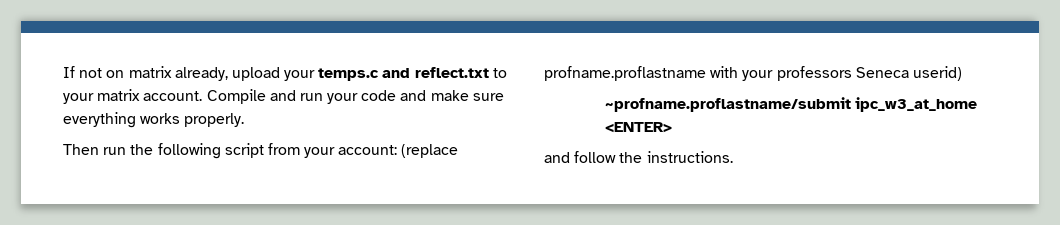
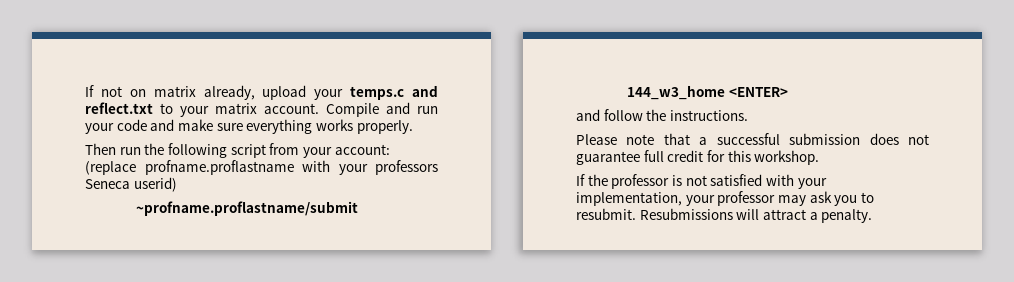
- ~profname.proflastname/submit ipc_w3_at_home <ENTER>
+ ~profname.proflastname/submit 144_w3_home <ENTER>
+ Please note that a successful submission does not guarantee full credit for this workshop.
+ If the professor is not satisfied with your implementation, your professor may ask you to resubmit. Resubmissions will attract a penalty.

